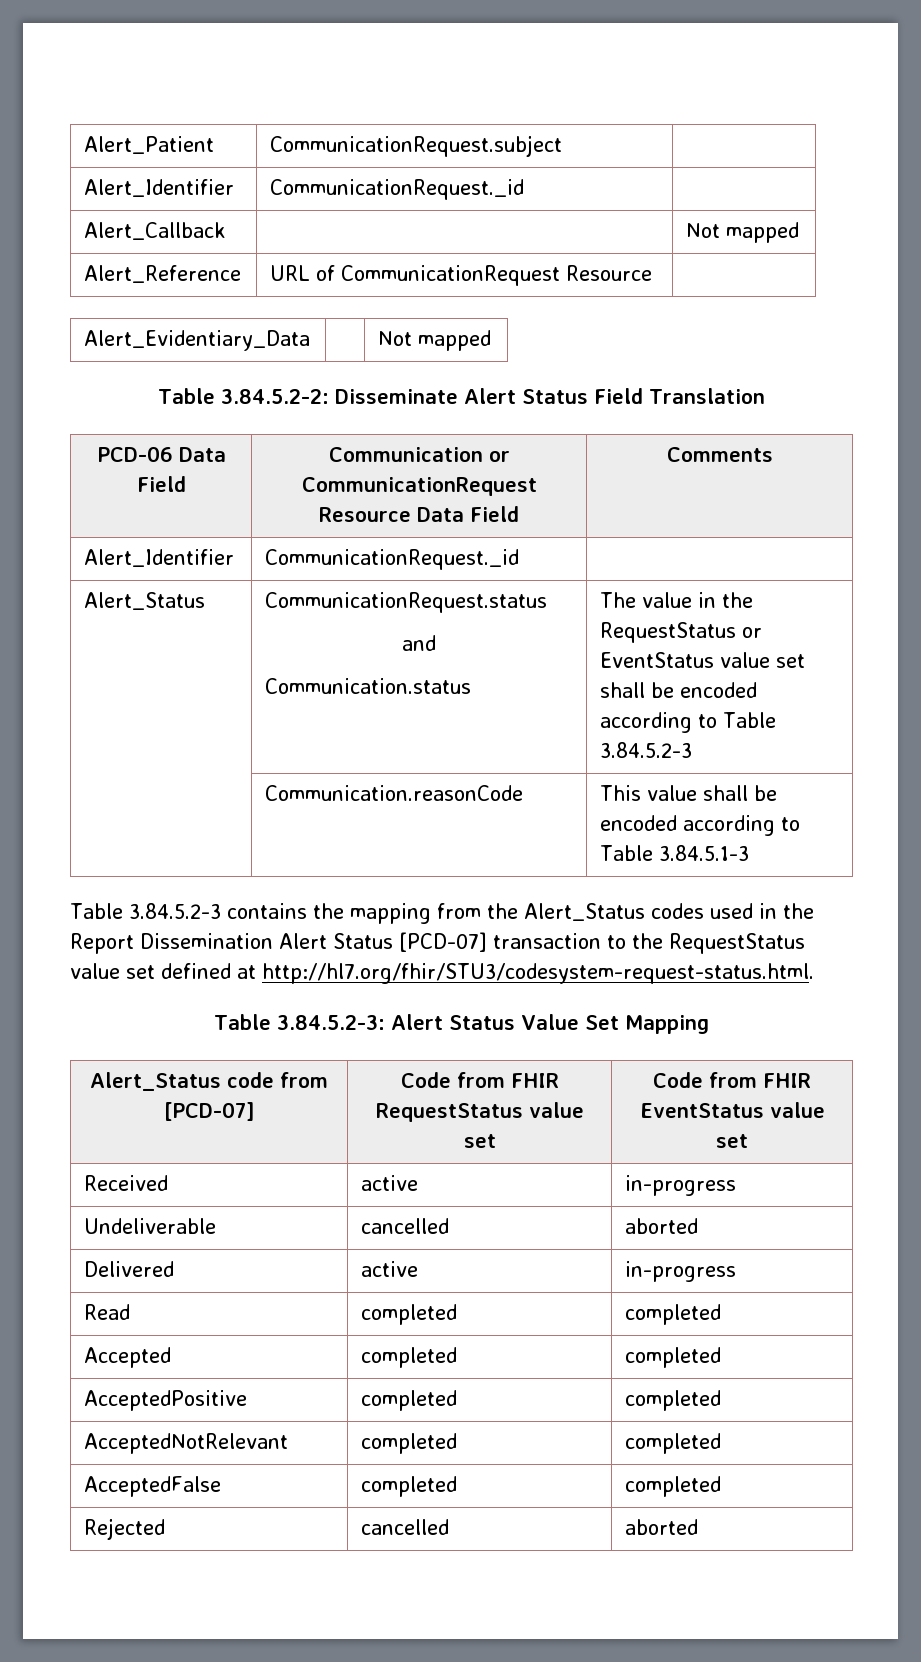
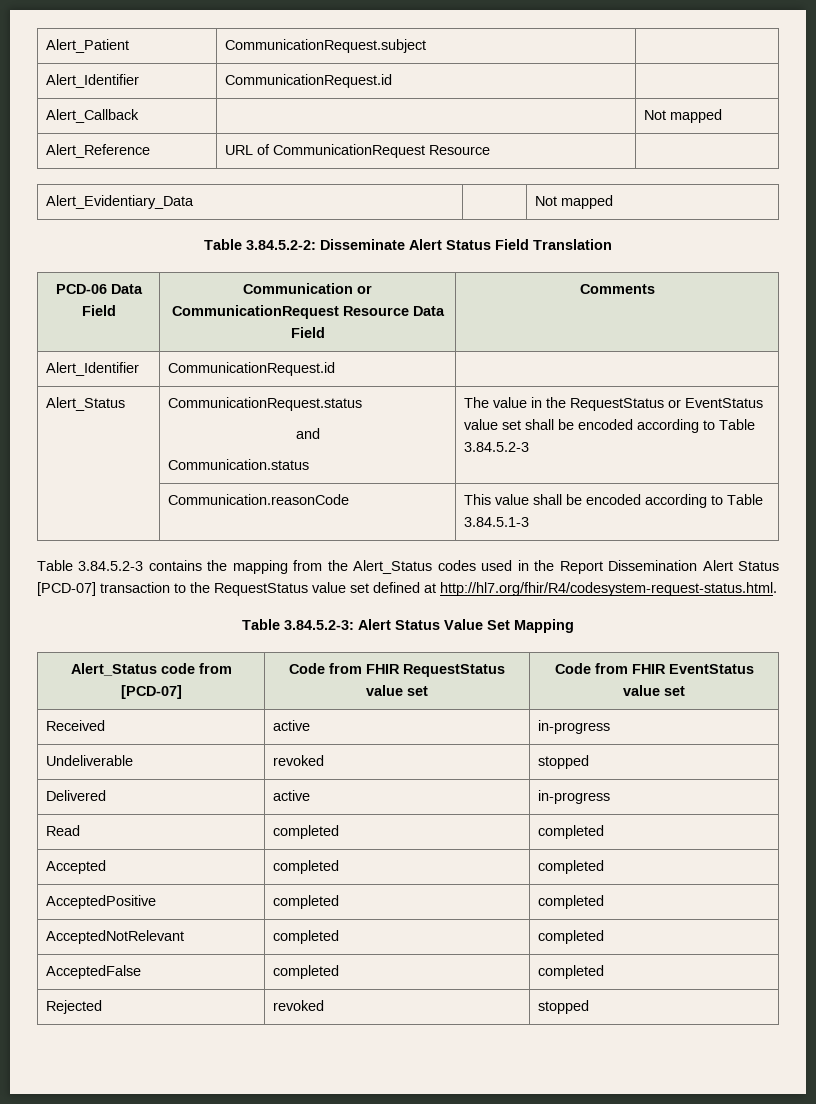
  Alert_Patient | CommunicationRequest.subject |
- Alert_Identifier | CommunicationRequest._id |
+ Alert_Identifier | CommunicationRequest.id |
  PCD-06 Data Field | Communication or CommunicationRequest Resource Data Field | Comments
- Alert_Identifier | CommunicationRequest._id |
+ Alert_Identifier | CommunicationRequest.id |
- Table 3.84.5.2-3 contains the mapping from the Alert_Status codes used in the Report Dissemination Alert Status [PCD-07] transaction to the RequestStatus value set defined at http://hl7.org/fhir/STU3/codesystem-request-status.html.
+ Table 3.84.5.2-3 contains the mapping from the Alert_Status codes used in the Report Dissemination Alert Status [PCD-07] transaction to the RequestStatus value set defined at http://hl7.org/fhir/R4/codesystem-request-status.html.
- Undeliverable | cancelled | aborted
+ Undeliverable | revoked | stopped
- Rejected | cancelled | aborted
+ Rejected | revoked | stopped

